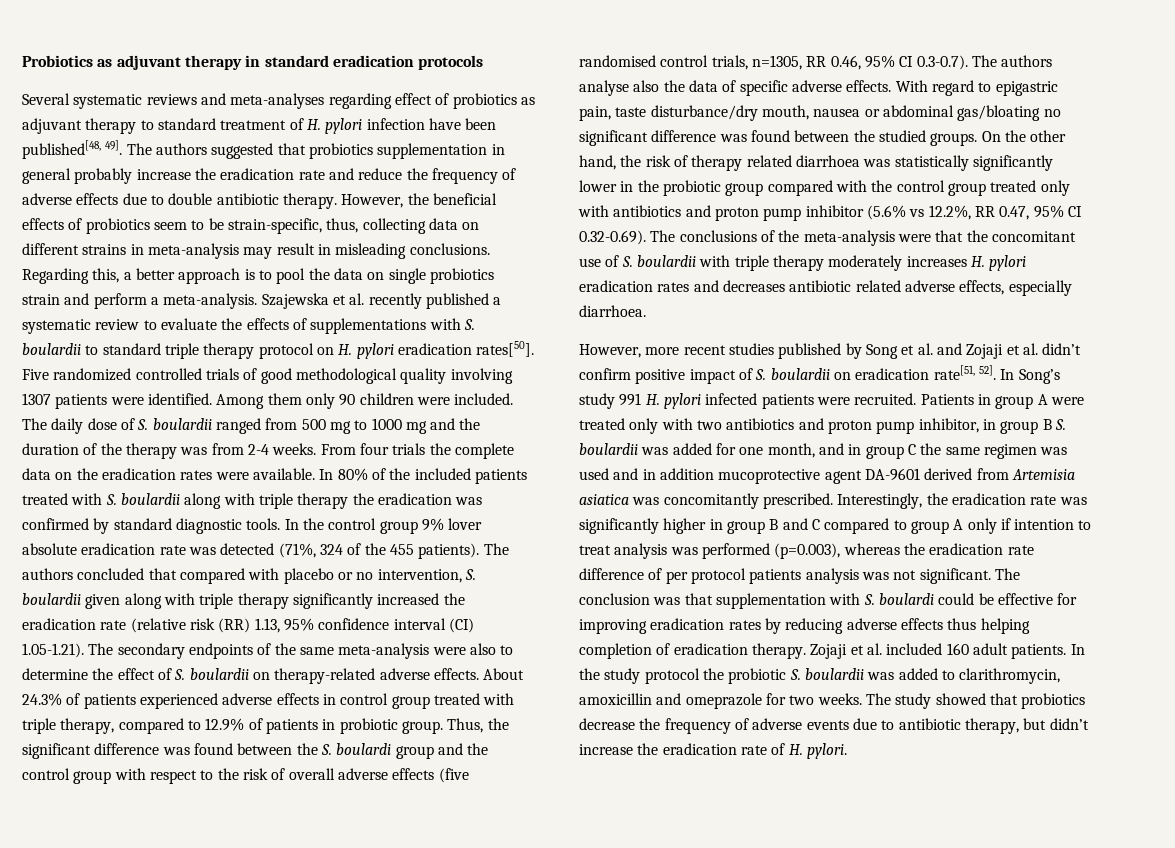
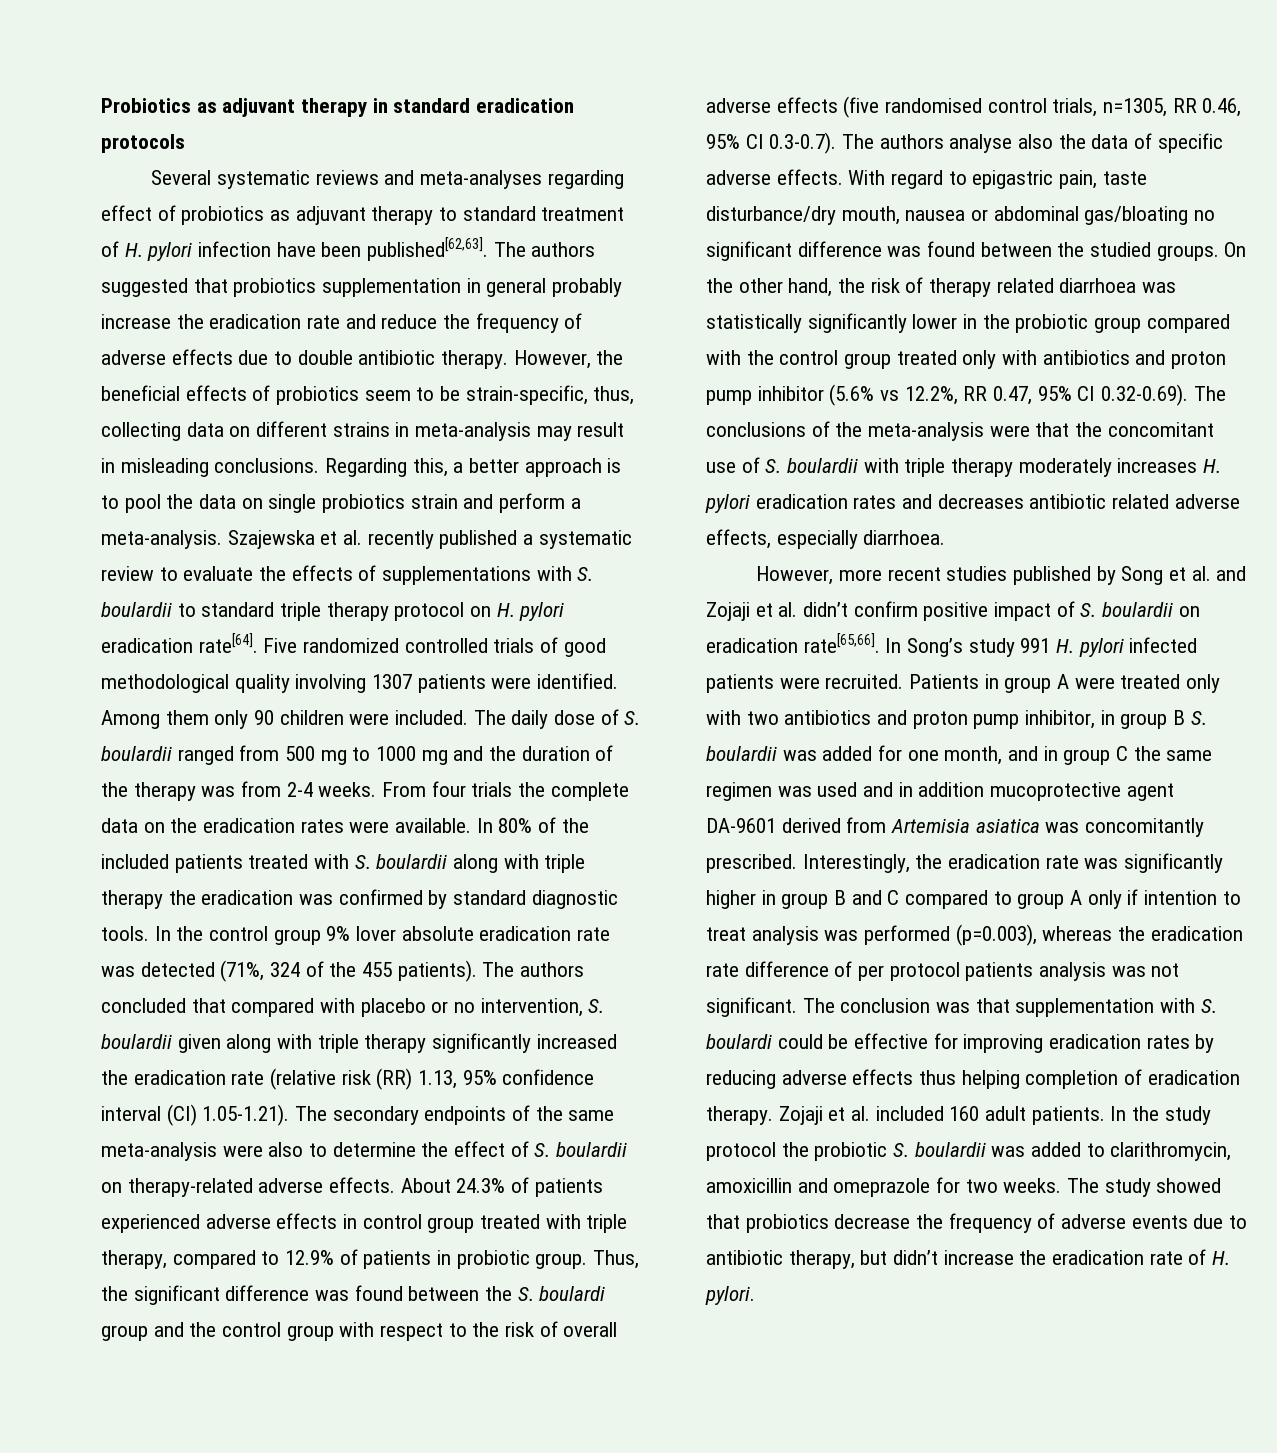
- Several systematic reviews and meta-analyses regarding effect of probiotics as adjuvant therapy to standard treatment of H. pylori infection have been published[48, 49].
+ Several systematic reviews and meta-analyses regarding effect of probiotics as adjuvant therapy to standard treatment of H. pylori infection have been published[62,63].
- Szajewska et al. recently published a systematic review to evaluate the effects of supplementations with S. boulardii to standard triple therapy protocol on H. pylori eradication rates[50].
+ Szajewska et al. recently published a systematic review to evaluate the effects of supplementations with S. boulardii to standard triple therapy protocol on H. pylori eradication rate[64].
- However, more recent studies published by Song et al. and Zojaji et al. didn’t confirm positive impact of S. boulardii on eradication rate[51, 52].
+ However, more recent studies published by Song et al. and Zojaji et al. didn’t confirm positive impact of S. boulardii on eradication rate[65,66].

